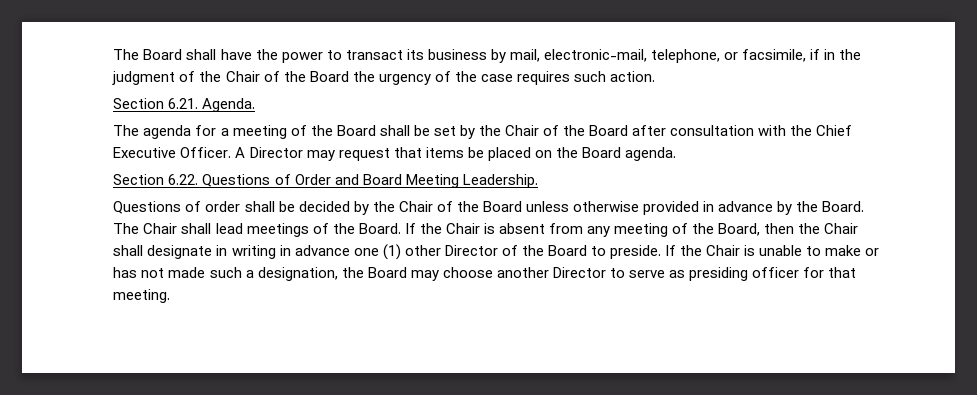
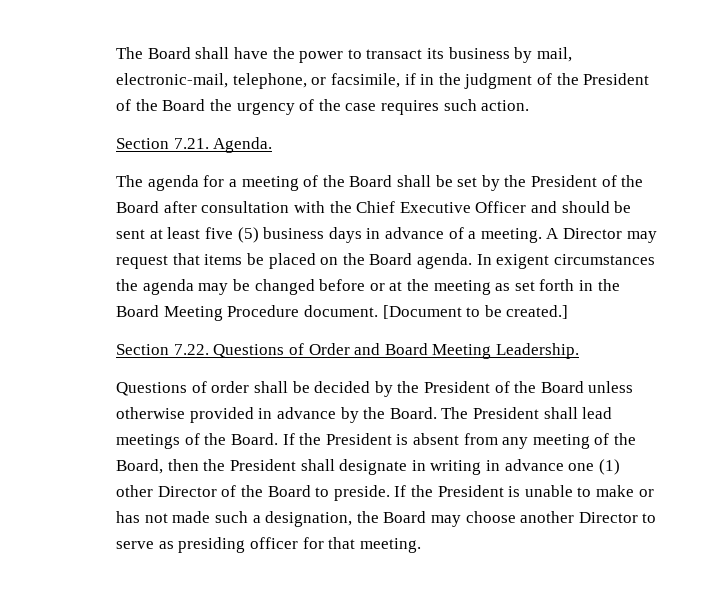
- The Board shall have the power to transact its business by mail, electronic-mail, telephone, or facsimile, if in the judgment of the Chair of the Board the urgency of the case requires such action.
+ The Board shall have the power to transact its business by mail, electronic-mail, telephone, or facsimile, if in the judgment of the President of the Board the urgency of the case requires such action.
- Section 6.21. Agenda.
+ Section 7.21. Agenda.
- The agenda for a meeting of the Board shall be set by the Chair of the Board after consultation with the Chief Executive Officer.
+ The agenda for a meeting of the Board shall be set by the President of the Board after consultation with the Chief Executive Officer and should be sent at least five (5) business days in advance of a meeting.
- A Director may request that items be placed on the Board agenda.
- Section 6.22. Questions of Order and Board Meeting Leadership.
+ A Director may request that items be placed on the Board agenda. In exigent circumstances the agenda may be changed before or at the meeting as set forth in the Board Meeting Procedure document. [Document to be created.]
+ Section 7.22. Questions of Order and Board Meeting Leadership.
- Questions of order shall be decided by the Chair of the Board unless otherwise provided in advance by the Board.
+ Questions of order shall be decided by the President of the Board unless otherwise provided in advance by the Board.
- The Chair shall lead meetings of the Board.
+ The President shall lead meetings of the Board.
- If the Chair is absent from any meeting of the Board, then the Chair shall designate in writing in advance one (1) other Director of the Board to preside.
+ If the President is absent from any meeting of the Board, then the President shall designate in writing in advance one (1) other Director of the Board to preside.
- If the Chair is unable to make or has not made such a designation, the Board may choose another Director to serve as presiding officer for that meeting.
+ If the President is unable to make or has not made such a designation, the Board may choose another Director to serve as presiding officer for that meeting.

